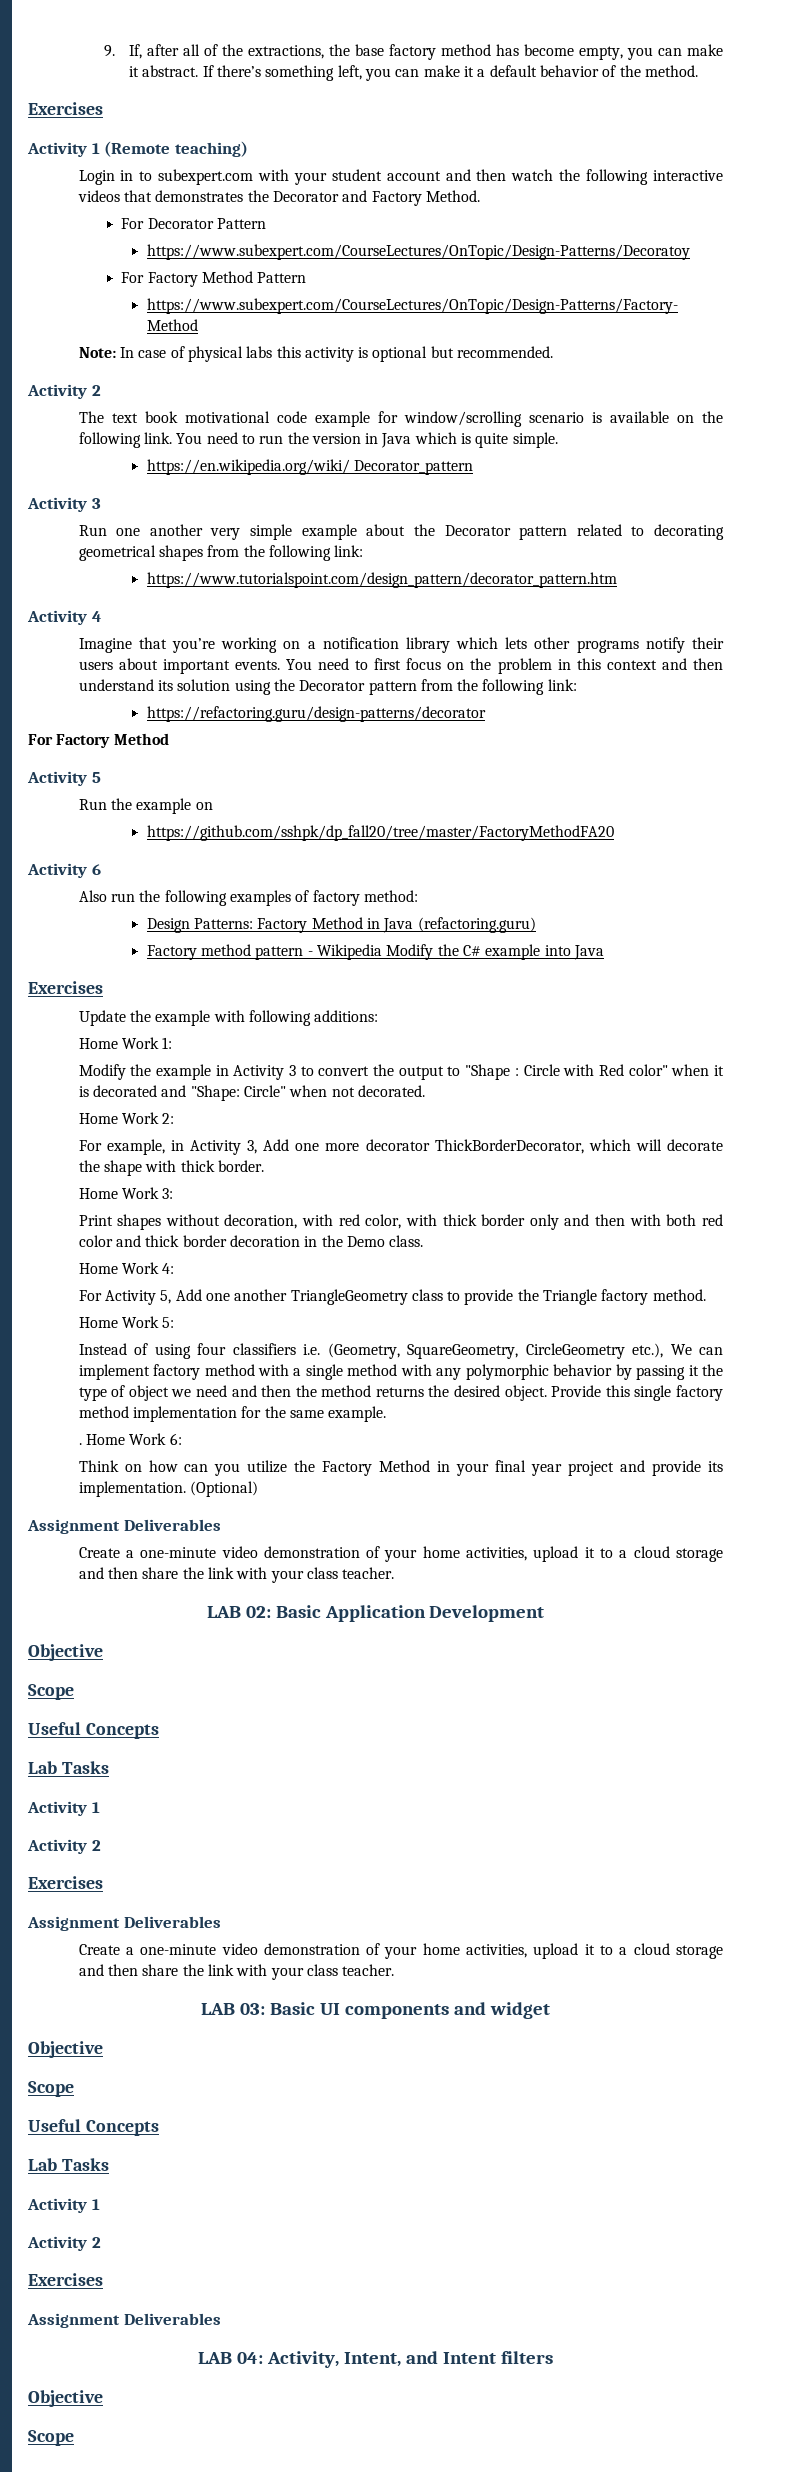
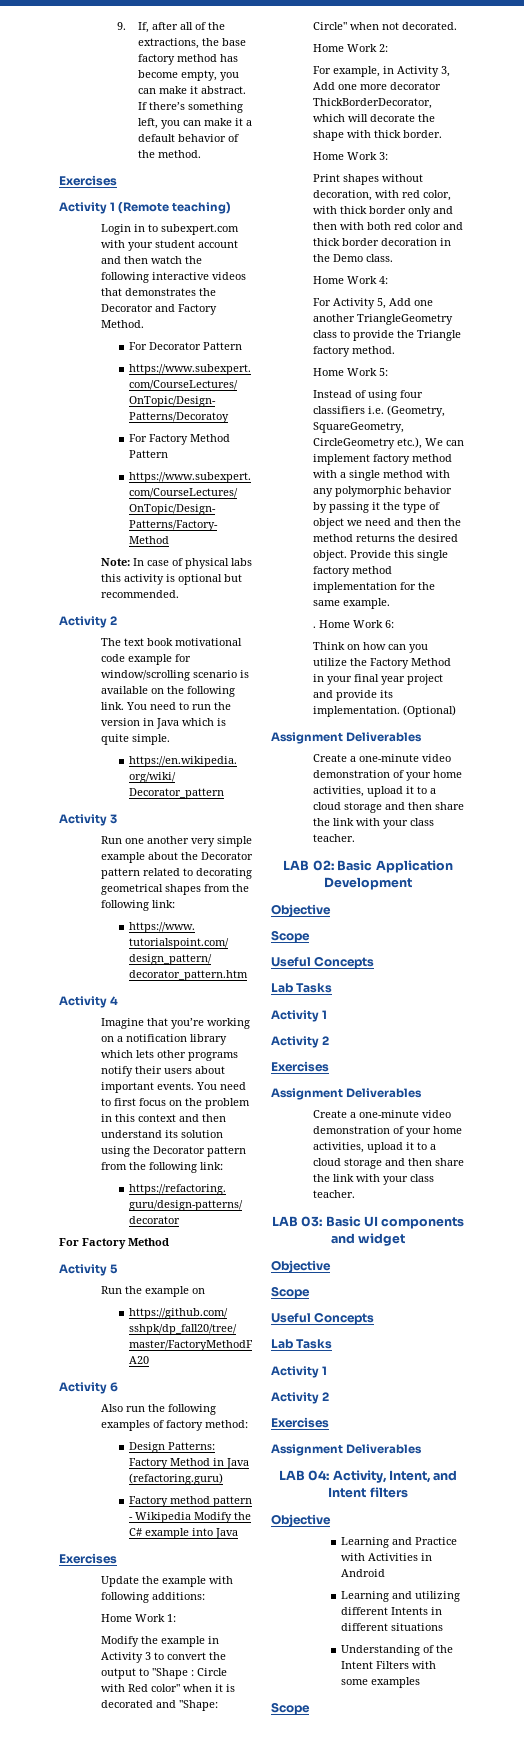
+ Learning and Practice with Activities in Android
+ Learning and utilizing different Intents in different situations
+ Understanding of the Intent Filters with some examples

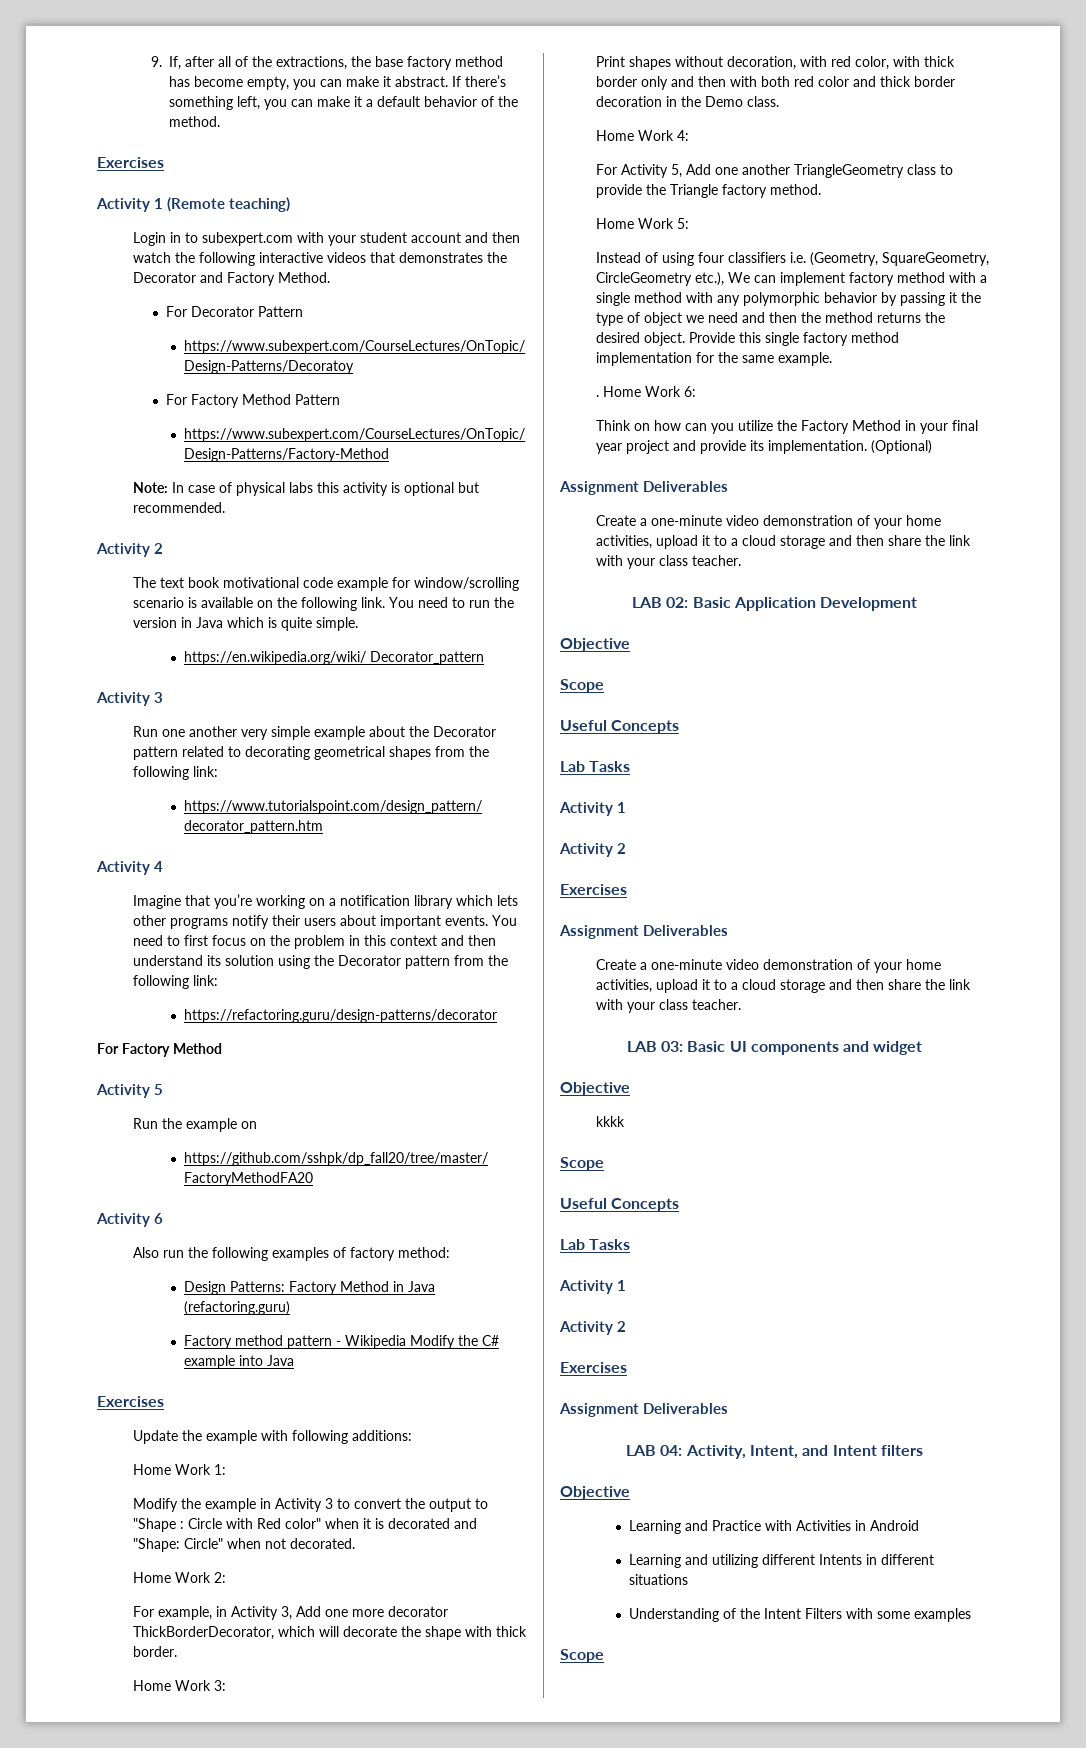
+ kkkk

